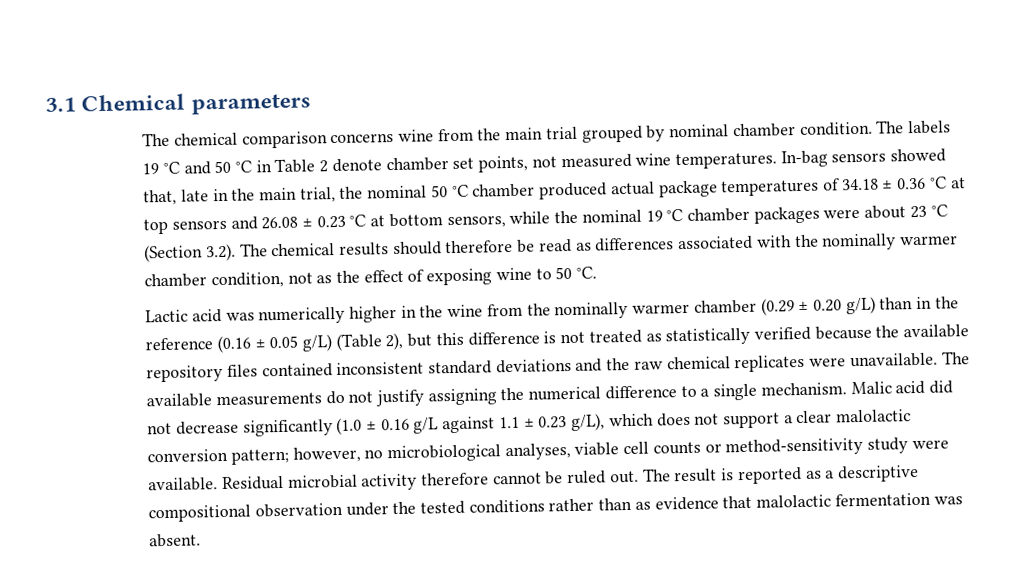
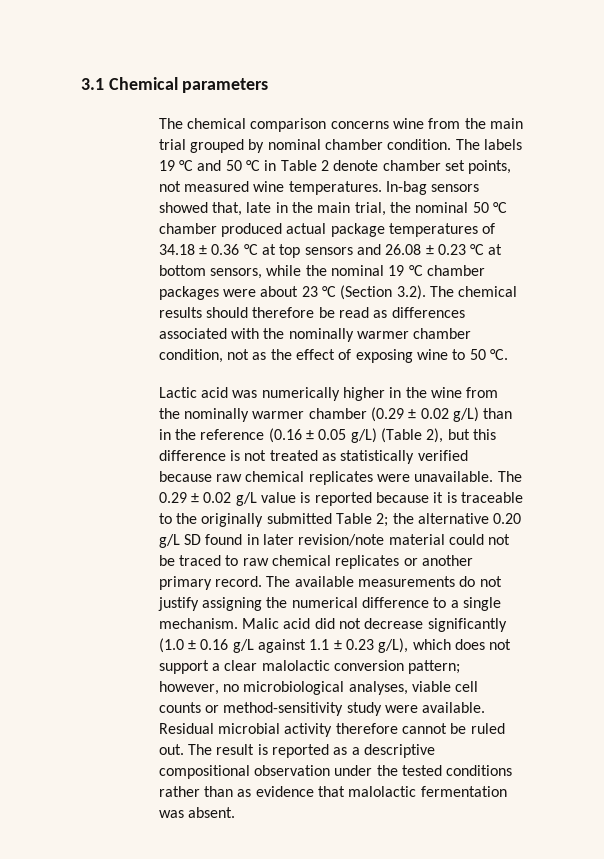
- Lactic acid was numerically higher in the wine from the nominally warmer chamber (0.29 ± 0.20 g/L) than in the reference (0.16 ± 0.05 g/L) (Table 2), but this difference is not treated as statistically verified because the available repository files contained inconsistent standard deviations and the raw chemical replicates were unavailable.
+ Lactic acid was numerically higher in the wine from the nominally warmer chamber (0.29 ± 0.02 g/L) than in the reference (0.16 ± 0.05 g/L) (Table 2), but this difference is not treated as statistically verified because raw chemical replicates were unavailable.
- The available measurements do not justify assigning the numerical difference to a single mechanism.
+ The 0.29 ± 0.02 g/L value is reported because it is traceable to the originally submitted Table 2; the alternative 0.20 g/L SD found in later revision/note material could not be traced to raw chemical replicates or another primary record. The available measurements do not justify assigning the numerical difference to a single mechanism.

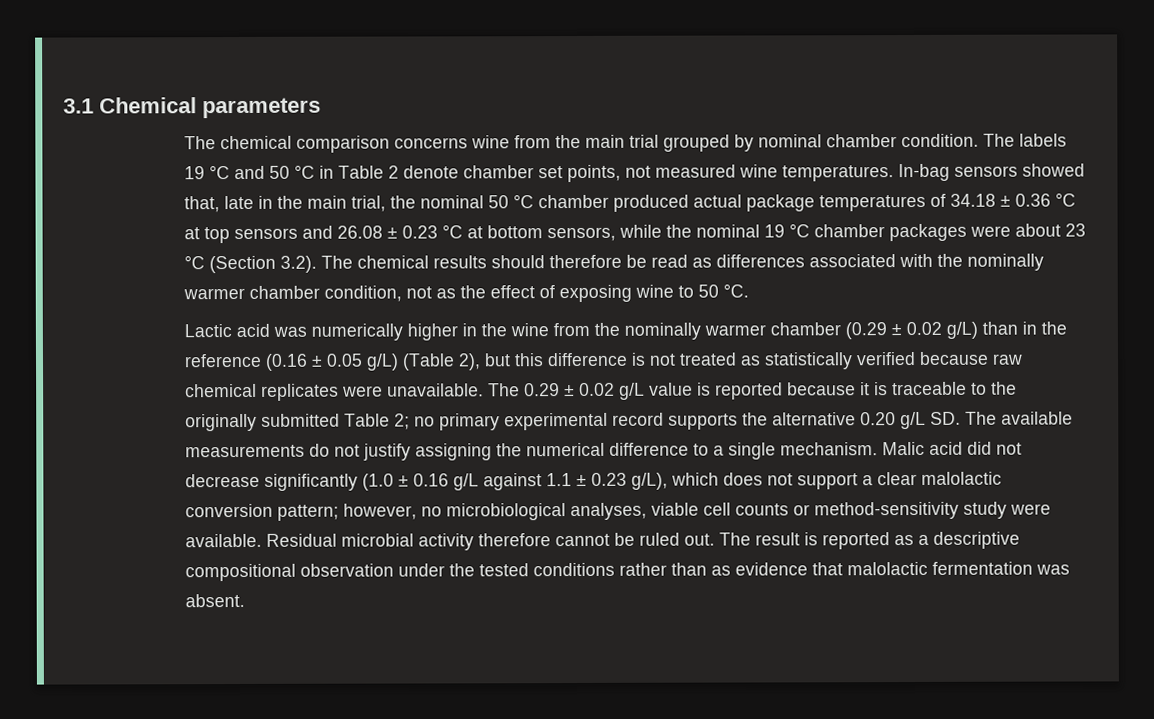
- The 0.29 ± 0.02 g/L value is reported because it is traceable to the originally submitted Table 2; the alternative 0.20 g/L SD found in later revision/note material could not be traced to raw chemical replicates or another primary record. The available measurements do not justify assigning the numerical difference to a single mechanism.
+ The 0.29 ± 0.02 g/L value is reported because it is traceable to the originally submitted Table 2; no primary experimental record supports the alternative 0.20 g/L SD. The available measurements do not justify assigning the numerical difference to a single mechanism.

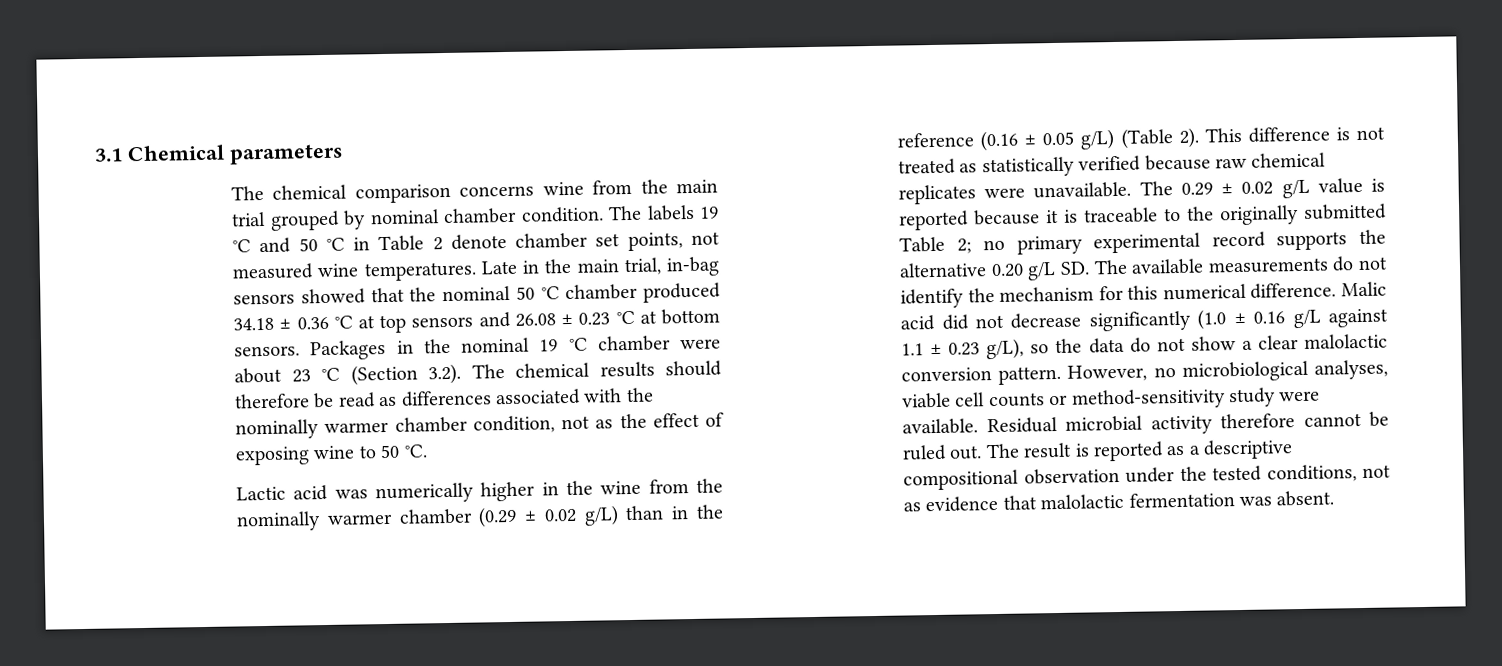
- In-bag sensors showed that, late in the main trial, the nominal 50 °C chamber produced actual package temperatures of 34.18 ± 0.36 °C at top sensors and 26.08 ± 0.23 °C at bottom sensors, while the nominal 19 °C chamber packages were about 23 °C (Section 3.2). The chemical results should therefore be read as differences associated with the nominally warmer chamber condition, not as the effect of exposing wine to 50 °C.
+ Late in the main trial, in-bag sensors showed that the nominal 50 °C chamber produced 34.18 ± 0.36 °C at top sensors and 26.08 ± 0.23 °C at bottom sensors. Packages in the nominal 19 °C chamber were about 23 °C (Section 3.2). The chemical results should therefore be read as differences associated with the nominally warmer chamber condition, not as the effect of exposing wine to 50 °C.
- Lactic acid was numerically higher in the wine from the nominally warmer chamber (0.29 ± 0.02 g/L) than in the reference (0.16 ± 0.05 g/L) (Table 2), but this difference is not treated as statistically verified because raw chemical replicates were unavailable.
+ Lactic acid was numerically higher in the wine from the nominally warmer chamber (0.29 ± 0.02 g/L) than in the reference (0.16 ± 0.05 g/L) (Table 2). This difference is not treated as statistically verified because raw chemical replicates were unavailable.
- The 0.29 ± 0.02 g/L value is reported because it is traceable to the originally submitted Table 2; no primary experimental record supports the alternative 0.20 g/L SD. The available measurements do not justify assigning the numerical difference to a single mechanism.
+ The 0.29 ± 0.02 g/L value is reported because it is traceable to the originally submitted Table 2; no primary experimental record supports the alternative 0.20 g/L SD. The available measurements do not identify the mechanism for this numerical difference.
- Malic acid did not decrease significantly (1.0 ± 0.16 g/L against 1.1 ± 0.23 g/L), which does not support a clear malolactic conversion pattern; however, no microbiological analyses, viable cell counts or method-sensitivity study were available.
+ Malic acid did not decrease significantly (1.0 ± 0.16 g/L against 1.1 ± 0.23 g/L), so the data do not show a clear malolactic conversion pattern. However, no microbiological analyses, viable cell counts or method-sensitivity study were available.
- The result is reported as a descriptive compositional observation under the tested conditions rather than as evidence that malolactic fermentation was absent.
+ The result is reported as a descriptive compositional observation under the tested conditions, not as evidence that malolactic fermentation was absent.

